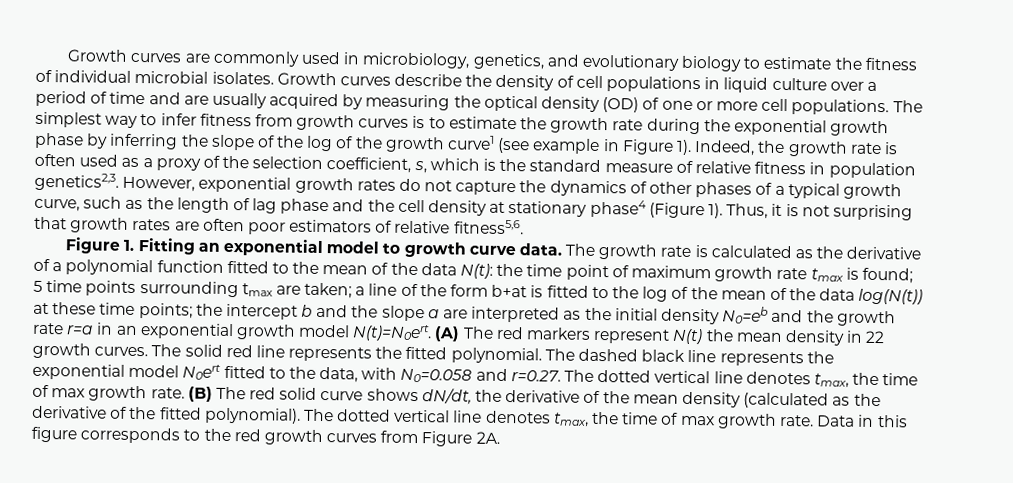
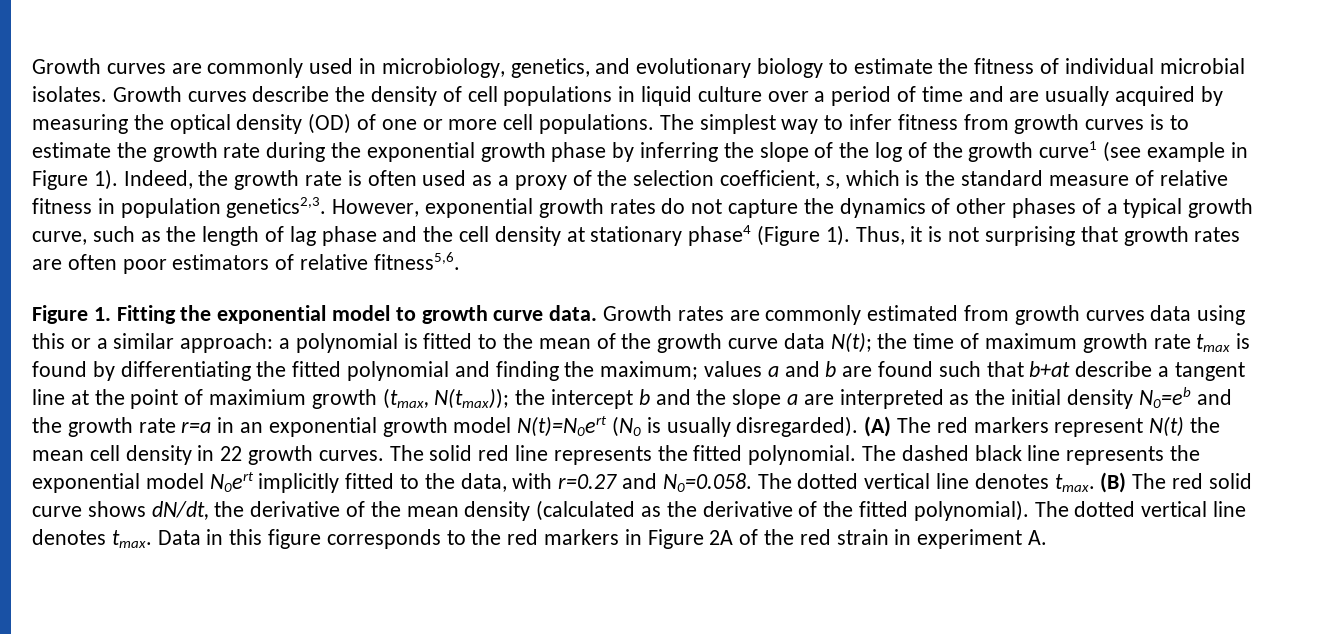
- Figure 1. Fitting an exponential model to growth curve data.
+ Figure 1. Fitting the exponential model to growth curve data.
- The growth rate is calculated as the derivative of a polynomial function fitted to the mean of the data N(t): the time point of maximum growth rate tmax is found; 5 time points surrounding tmax are taken; a line of the form b+at is fitted to the log of the mean of the data log(N(t)) at these time points; the intercept b and the slope a are interpreted as the initial density N0=eb and the growth rate r=a in an exponential growth model N(t)=N0ert.
+ Growth rates are commonly estimated from growth curves data using this or a similar approach: a polynomial is fitted to the mean of the growth curve data N(t); the time of maximum growth rate tmax is found by differentiating the fitted polynomial and finding the maximum; values a and b are found such that b+at describe a tangent line at the point of maximium growth (tmax, N(tmax)); the intercept b and the slope a are interpreted as the initial density N0=eb and the growth rate r=a in an exponential growth model N(t)=N0ert (N0 is usually disregarded).
- (A) The red markers represent N(t) the mean density in 22 growth curves.
+ (A) The red markers represent N(t) the mean cell density in 22 growth curves.
- The dashed black line represents the exponential model N0ert fitted to the data, with N0=0.058 and r=0.27. The dotted vertical line denotes tmax, the time of max growth rate.
+ The dashed black line represents the exponential model N0ert implicitly fitted to the data, with r=0.27 and N0=0.058. The dotted vertical line denotes tmax.
- (B) The red solid curve shows dN/dt, the derivative of the mean density (calculated as the derivative of the fitted polynomial). The dotted vertical line denotes tmax, the time of max growth rate.
+ (B) The red solid curve shows dN/dt, the derivative of the mean density (calculated as the derivative of the fitted polynomial). The dotted vertical line denotes tmax.
- Data in this figure corresponds to the red growth curves from Figure 2A.
+ Data in this figure corresponds to the red markers in Figure 2A of the red strain in experiment A.

